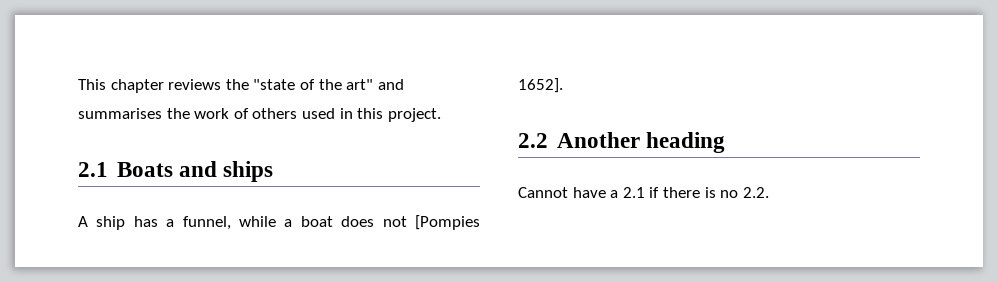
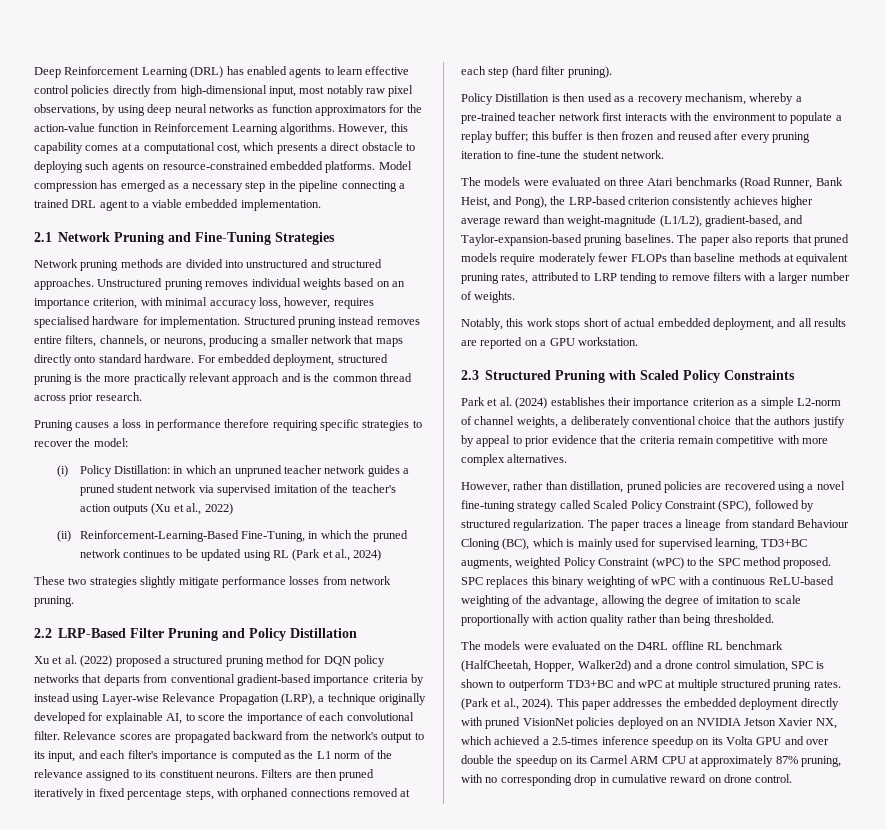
- This chapter reviews the "state of the art" and summarises the work of others used in this project.
- 2.1 Boats and ships
- A ship has a funnel, while a boat does not [Pompies 1652].
- 2.2 Another heading
- Cannot have a 2.1 if there is no 2.2.
+ Deep Reinforcement Learning (DRL) has enabled agents to learn effective control policies directly from high-dimensional input, most notably raw pixel observations, by using deep neural networks as function approximators for the action-value function in Reinforcement Learning algorithms. However, this capability comes at a computational cost, which presents a direct obstacle to deploying such agents on resource-constrained embedded platforms. Model compression has emerged as a necessary step in the pipeline connecting a trained DRL agent to a viable embedded implementation.
+ 2.1 Network Pruning and Fine-Tuning Strategies
+ Network pruning methods are divided into unstructured and structured approaches. Unstructured pruning removes individual weights based on an importance criterion, with minimal accuracy loss, however, requires specialised hardware for implementation. Structured pruning instead removes entire filters, channels, or neurons, producing a smaller network that maps directly onto standard hardware. For embedded deployment, structured pruning is the more practically relevant approach and is the common thread across prior research.
+ Pruning causes a loss in performance therefore requiring specific strategies to recover the model:
+ (i) Policy Distillation: in which an unpruned teacher network guides a pruned student network via supervised imitation of the teacher's action outputs (Xu et al., 2022)
+ (ii) Reinforcement-Learning-Based Fine-Tuning, in which the pruned network continues to be updated using RL (Park et al., 2024)
+ These two strategies slightly mitigate performance losses from network pruning.
+ 2.2 LRP-Based Filter Pruning and Policy Distillation
+ Xu et al. (2022) proposed a structured pruning method for DQN policy networks that departs from conventional gradient-based importance criteria by instead using Layer-wise Relevance Propagation (LRP), a technique originally developed for explainable AI, to score the importance of each convolutional filter. Relevance scores are propagated backward from the network's output to its input, and each filter's importance is computed as the L1 norm of the relevance assigned to its constituent neurons. Filters are then pruned iteratively in fixed percentage steps, with orphaned connections removed at each step (hard filter pruning).
+ Policy Distillation is then used as a recovery mechanism, whereby a pre-trained teacher network first interacts with the environment to populate a replay buffer; this buffer is then frozen and reused after every pruning iteration to fine-tune the student network.
+ The models were evaluated on three Atari benchmarks (Road Runner, Bank Heist, and Pong), the LRP-based criterion consistently achieves higher average reward than weight-magnitude (L1/L2), gradient-based, and Taylor-expansion-based pruning baselines. The paper also reports that pruned models require moderately fewer FLOPs than baseline methods at equivalent pruning rates, attributed to LRP tending to remove filters with a larger number of weights.
+ Notably, this work stops short of actual embedded deployment, and all results are reported on a GPU workstation.
+ 2.3 Structured Pruning with Scaled Policy Constraints
+ Park et al. (2024) establishes their importance criterion as a simple L2-norm of channel weights, a deliberately conventional choice that the authors justify by appeal to prior evidence that the criteria remain competitive with more complex alternatives.
+ However, rather than distillation, pruned policies are recovered using a novel fine-tuning strategy called Scaled Policy Constraint (SPC), followed by structured regularization. The paper traces a lineage from standard Behaviour Cloning (BC), which is mainly used for supervised learning, TD3+BC augments, weighted Policy Constraint (wPC) to the SPC method proposed. SPC replaces this binary weighting of wPC with a continuous ReLU-based weighting of the advantage, allowing the degree of imitation to scale proportionally with action quality rather than being thresholded.
+ The models were evaluated on the D4RL offline RL benchmark (HalfCheetah, Hopper, Walker2d) and a drone control simulation, SPC is shown to outperform TD3+BC and wPC at multiple structured pruning rates. (Park et al., 2024). This paper addresses the embedded deployment directly with pruned VisionNet policies deployed on an NVIDIA Jetson Xavier NX, which achieved a 2.5-times inference speedup on its Volta GPU and over double the speedup on its Carmel ARM CPU at approximately 87% pruning, with no corresponding drop in cumulative reward on drone control.

